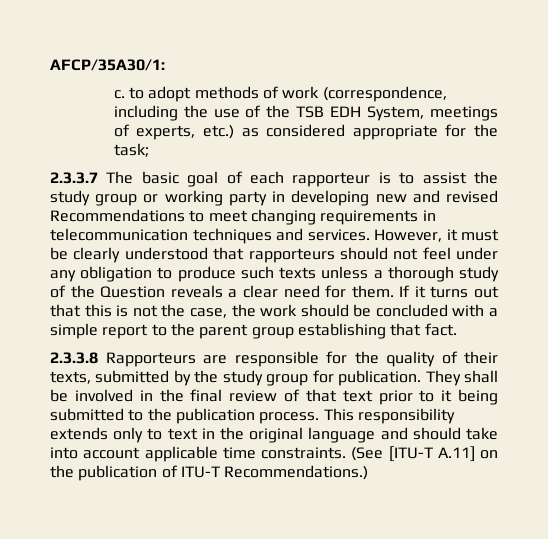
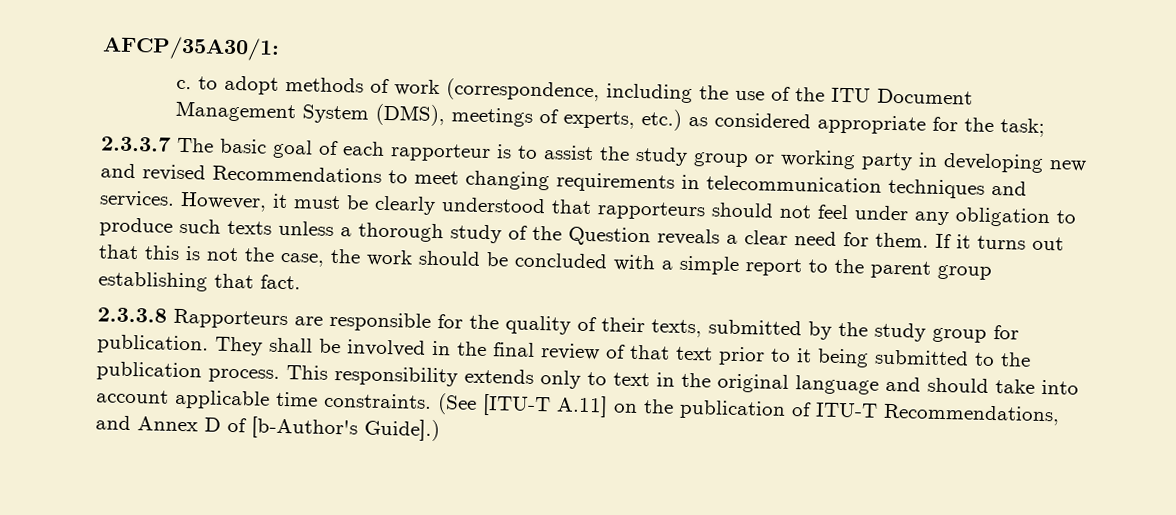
- c. to adopt methods of work (correspondence, including the use of the TSB EDH System, meetings of experts, etc.) as considered appropriate for the task;
+ c. to adopt methods of work (correspondence, including the use of the ITU Document Management System (DMS), meetings of experts, etc.) as considered appropriate for the task;
- (See [ITU-T A.11] on the publication of ITU-T Recommendations.)
+ (See [ITU-T A.11] on the publication of ITU-T Recommendations, and Annex D of [b-Author's Guide].)

